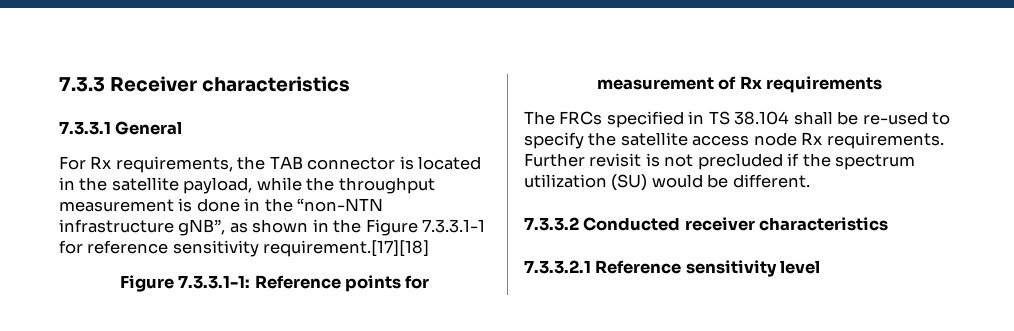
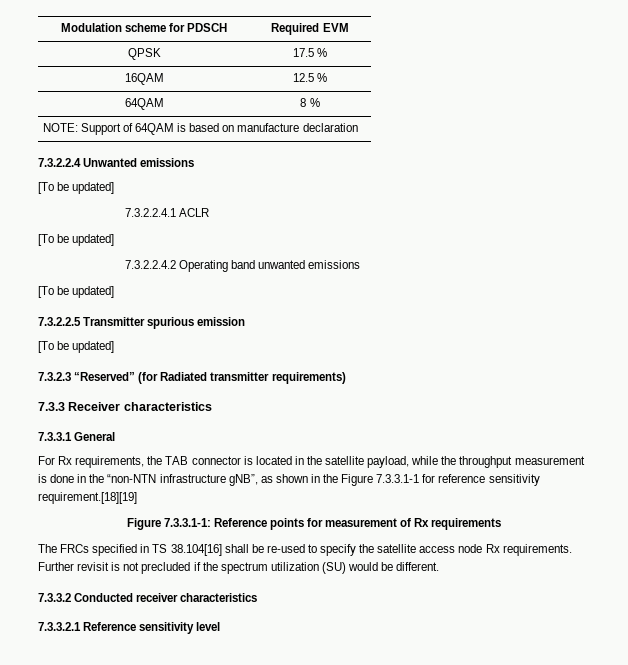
+ Modulation scheme for PDSCH | Required EVM
+ QPSK | 17.5 %
+ 16QAM | 12.5 %
+ 64QAM | 8 %
+ NOTE: Support of 64QAM is based on manufacture declaration
+ 7.3.2.2.4 Unwanted emissions
+ [To be updated]
+ 7.3.2.2.4.1 ACLR
+ [To be updated]
+ 7.3.2.2.4.2 Operating band unwanted emissions
+ [To be updated]
+ 7.3.2.2.5 Transmitter spurious emission
+ [To be updated]
+ 7.3.2.3 “Reserved” (for Radiated transmitter requirements)
- For Rx requirements, the TAB connector is located in the satellite payload, while the throughput measurement is done in the “non-NTN infrastructure gNB”, as shown in the Figure 7.3.3.1-1 for reference sensitivity requirement.[17][18]
+ For Rx requirements, the TAB connector is located in the satellite payload, while the throughput measurement is done in the “non-NTN infrastructure gNB”, as shown in the Figure 7.3.3.1-1 for reference sensitivity requirement.[18][19]
- The FRCs specified in TS 38.104 shall be re-used to specify the satellite access node Rx requirements.
+ The FRCs specified in TS 38.104[16] shall be re-used to specify the satellite access node Rx requirements.

